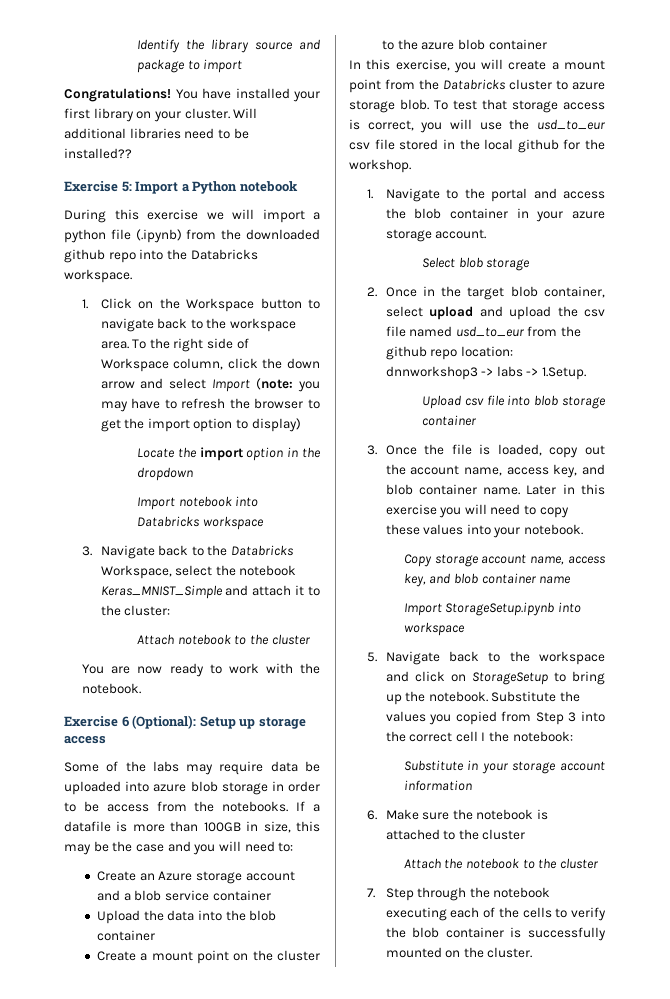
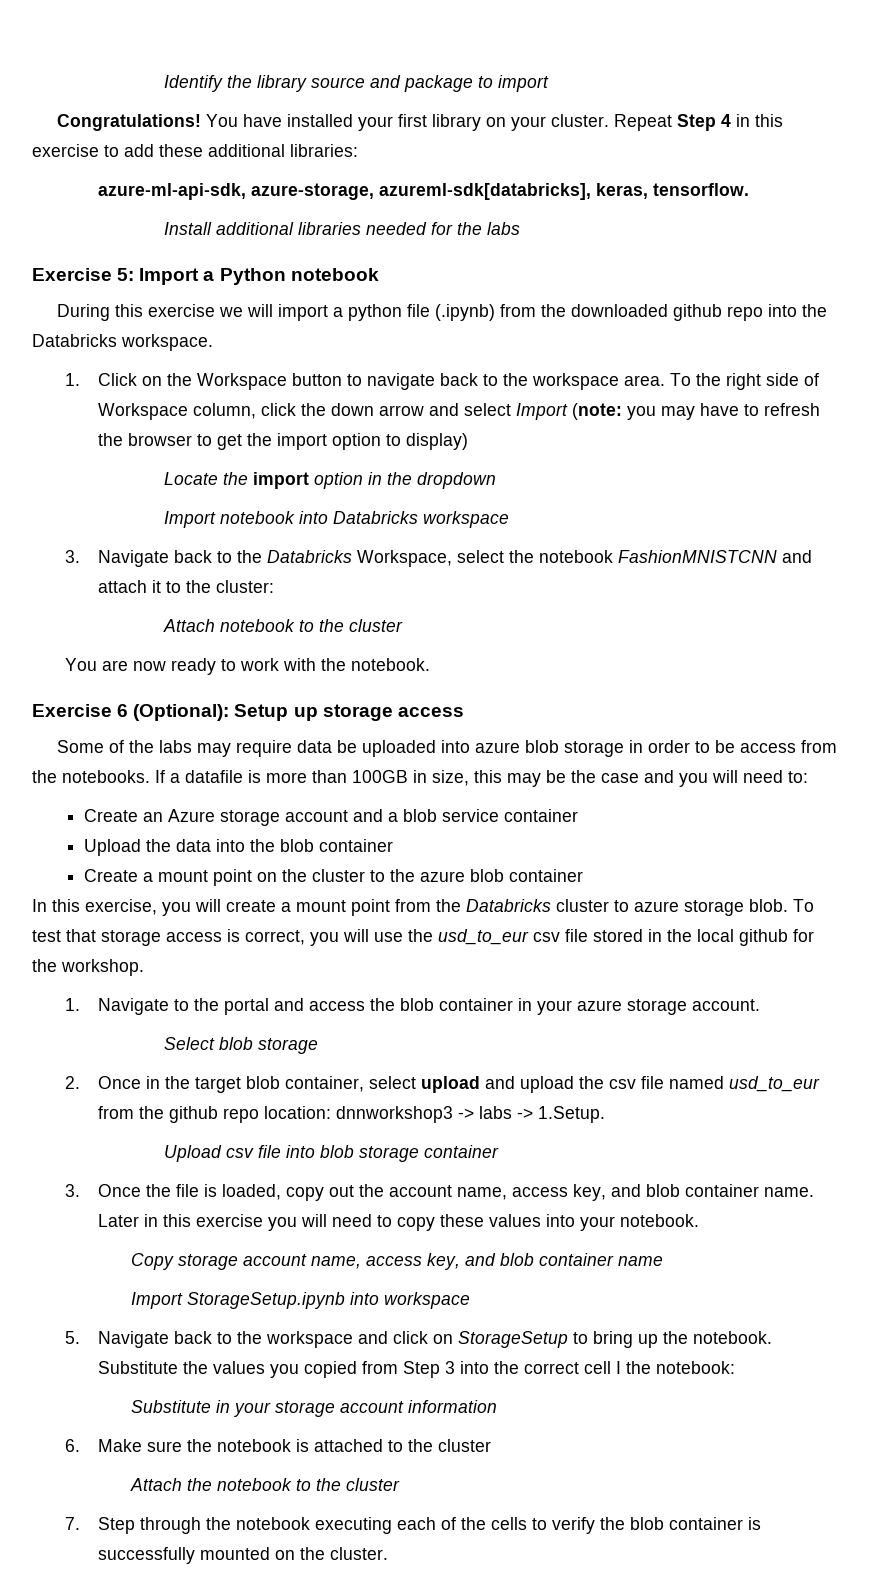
- Will additional libraries need to be installed??
+ Repeat Step 4 in this exercise to add these additional libraries:
+ azure-ml-api-sdk, azure-storage, azureml-sdk[databricks], keras, tensorflow.
+ Install additional libraries needed for the labs
- 3. Navigate back to the Databricks Workspace, select the notebook Keras_MNIST_Simple and attach it to the cluster:
+ 3. Navigate back to the Databricks Workspace, select the notebook FashionMNISTCNN and attach it to the cluster:

